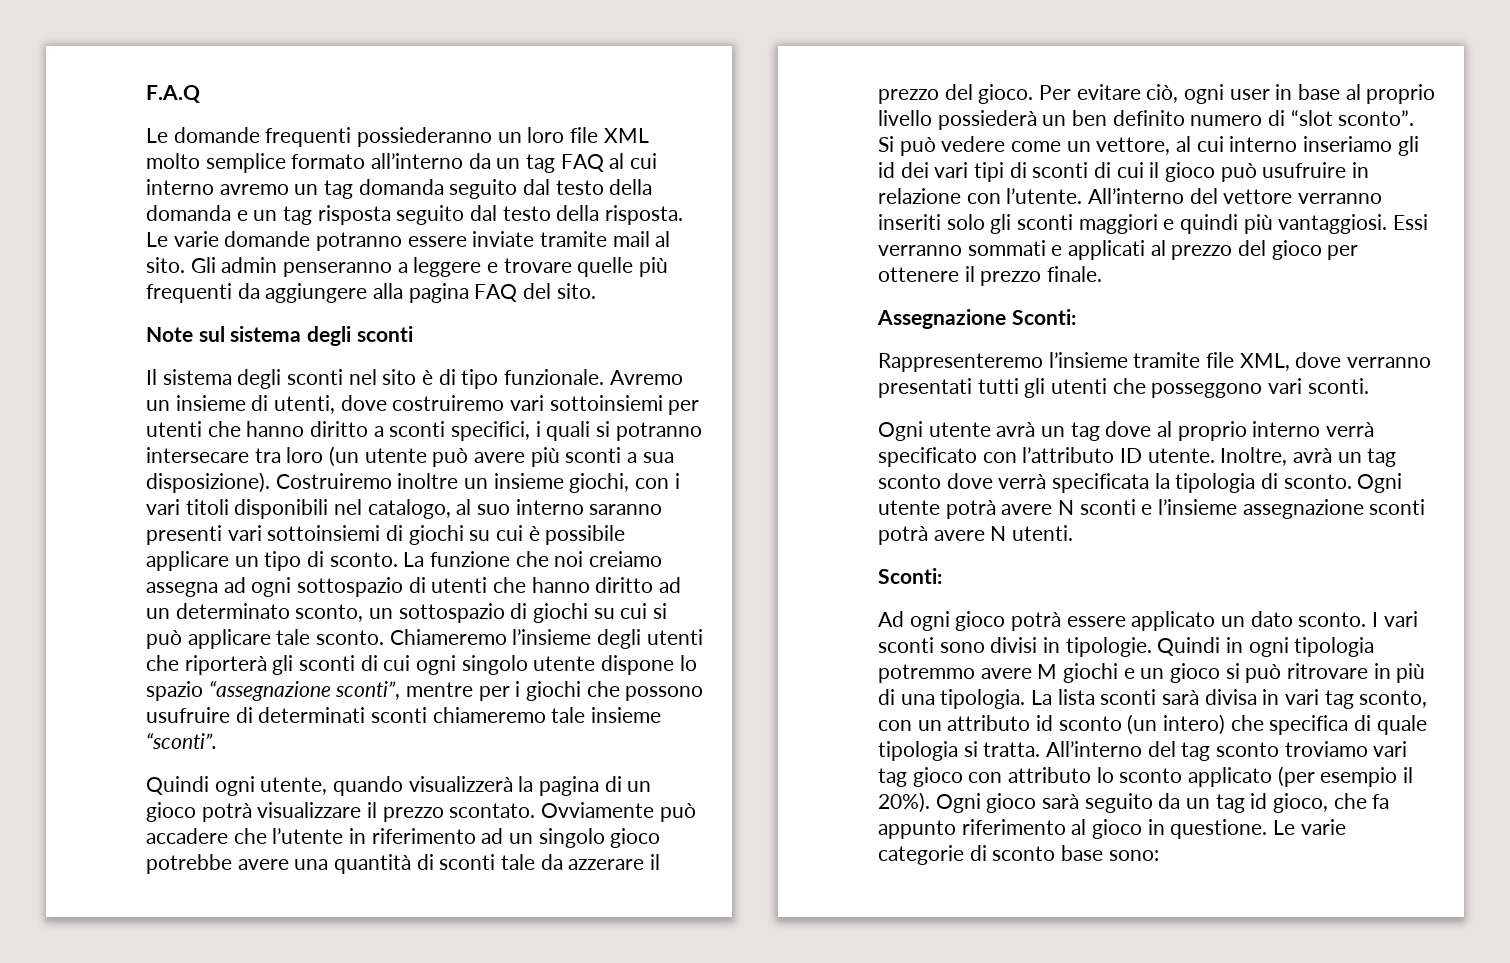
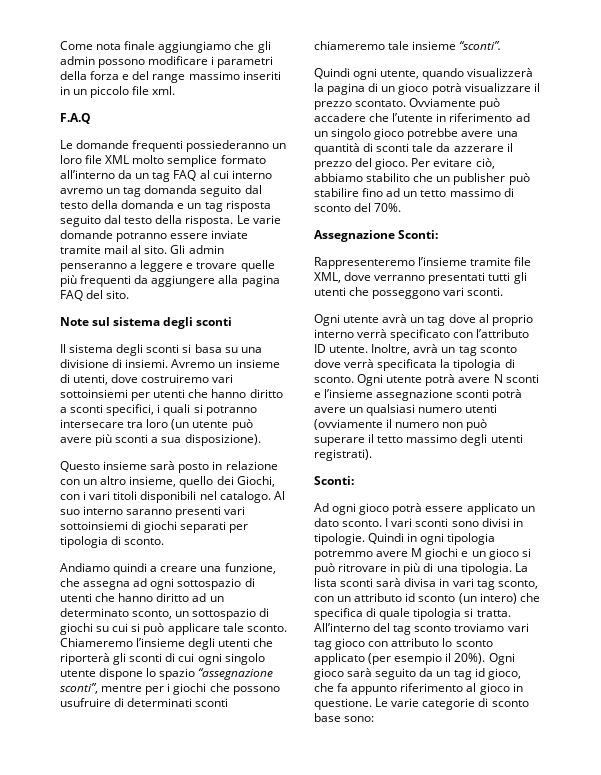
+ Come nota finale aggiungiamo che gli admin possono modificare i parametri della forza e del range massimo inseriti in un piccolo file xml.
- Il sistema degli sconti nel sito è di tipo funzionale.
+ Il sistema degli sconti si basa su una divisione di insiemi.
- Avremo un insieme di utenti, dove costruiremo vari sottoinsiemi per utenti che hanno diritto a sconti specifici, i quali si potranno intersecare tra loro (un utente può avere più sconti a sua disposizione). Costruiremo inoltre un insieme giochi, con i vari titoli disponibili nel catalogo, al suo interno saranno presenti vari sottoinsiemi di giochi su cui è possibile applicare un tipo di sconto. La funzione che noi creiamo assegna ad ogni sottospazio di utenti che hanno diritto ad un determinato sconto, un sottospazio di giochi su cui si può applicare tale sconto.
+ Avremo un insieme di utenti, dove costruiremo vari sottoinsiemi per utenti che hanno diritto a sconti specifici, i quali si potranno intersecare tra loro (un utente può avere più sconti a sua disposizione).
+ Questo insieme sarà posto in relazione con un altro insieme, quello dei Giochi, con i vari titoli disponibili nel catalogo. Al suo interno saranno presenti vari sottoinsiemi di giochi separati per tipologia di sconto.
+ Andiamo quindi a creare una funzione, che assegna ad ogni sottospazio di utenti che hanno diritto ad un determinato sconto, un sottospazio di giochi su cui si può applicare tale sconto.
- Per evitare ciò, ogni user in base al proprio livello possiederà un ben definito numero di “slot sconto”. Si può vedere come un vettore, al cui interno inseriamo gli id dei vari tipi di sconti di cui il gioco può usufruire in relazione con l’utente. All’interno del vettore verranno inseriti solo gli sconti maggiori e quindi più vantaggiosi. Essi verranno sommati e applicati al prezzo del gioco per ottenere il prezzo finale.
+ Per evitare ciò, abbiamo stabilito che un publisher può stabilire fino ad un tetto massimo di sconto del 70%.
- Ogni utente potrà avere N sconti e l’insieme assegnazione sconti potrà avere N utenti.
+ Ogni utente potrà avere N sconti e l’insieme assegnazione sconti potrà avere un qualsiasi numero utenti (ovviamente il numero non può superare il tetto massimo degli utenti registrati).

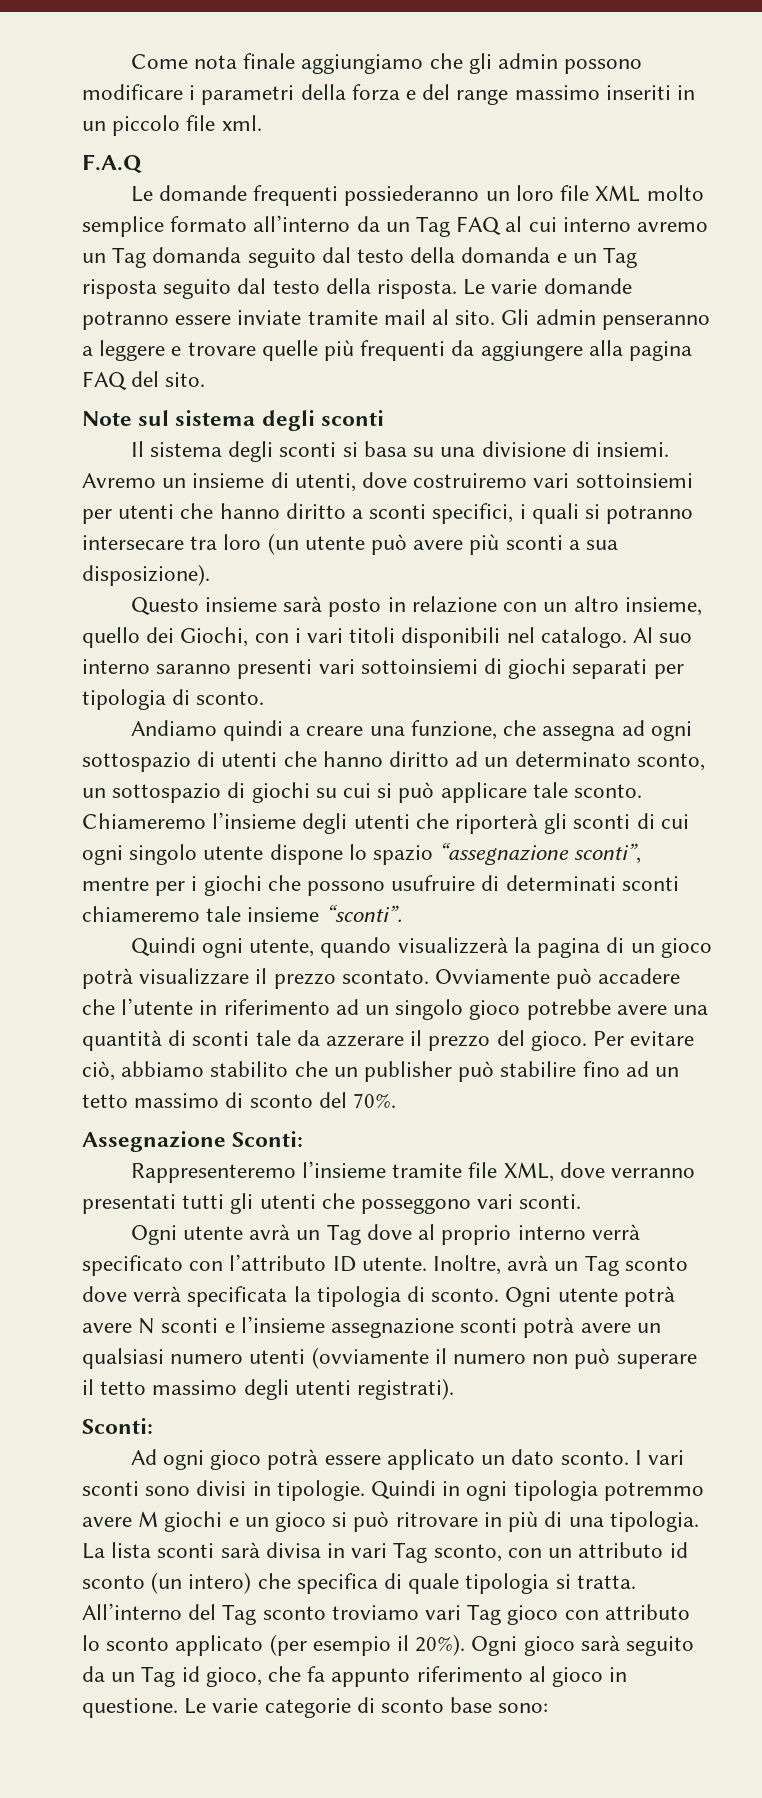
- Le domande frequenti possiederanno un loro file XML molto semplice formato all’interno da un tag FAQ al cui interno avremo un tag domanda seguito dal testo della domanda e un tag risposta seguito dal testo della risposta.
+ Le domande frequenti possiederanno un loro file XML molto semplice formato all’interno da un Tag FAQ al cui interno avremo un Tag domanda seguito dal testo della domanda e un Tag risposta seguito dal testo della risposta.
- Ogni utente avrà un tag dove al proprio interno verrà specificato con l’attributo ID utente.
+ Ogni utente avrà un Tag dove al proprio interno verrà specificato con l’attributo ID utente.
- Inoltre, avrà un tag sconto dove verrà specificata la tipologia di sconto.
+ Inoltre, avrà un Tag sconto dove verrà specificata la tipologia di sconto.
- La lista sconti sarà divisa in vari tag sconto, con un attributo id sconto (un intero) che specifica di quale tipologia si tratta.
+ La lista sconti sarà divisa in vari Tag sconto, con un attributo id sconto (un intero) che specifica di quale tipologia si tratta.
- All’interno del tag sconto troviamo vari tag gioco con attributo lo sconto applicato (per esempio il 20%).
+ All’interno del Tag sconto troviamo vari Tag gioco con attributo lo sconto applicato (per esempio il 20%).
- Ogni gioco sarà seguito da un tag id gioco, che fa appunto riferimento al gioco in questione.
+ Ogni gioco sarà seguito da un Tag id gioco, che fa appunto riferimento al gioco in questione.

